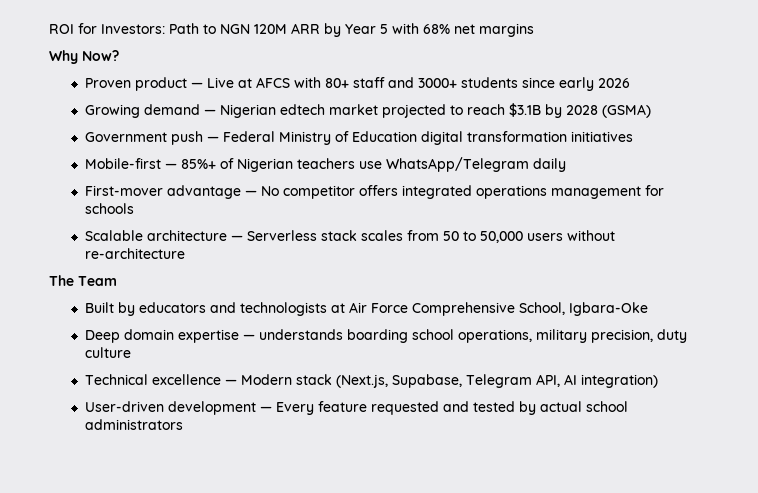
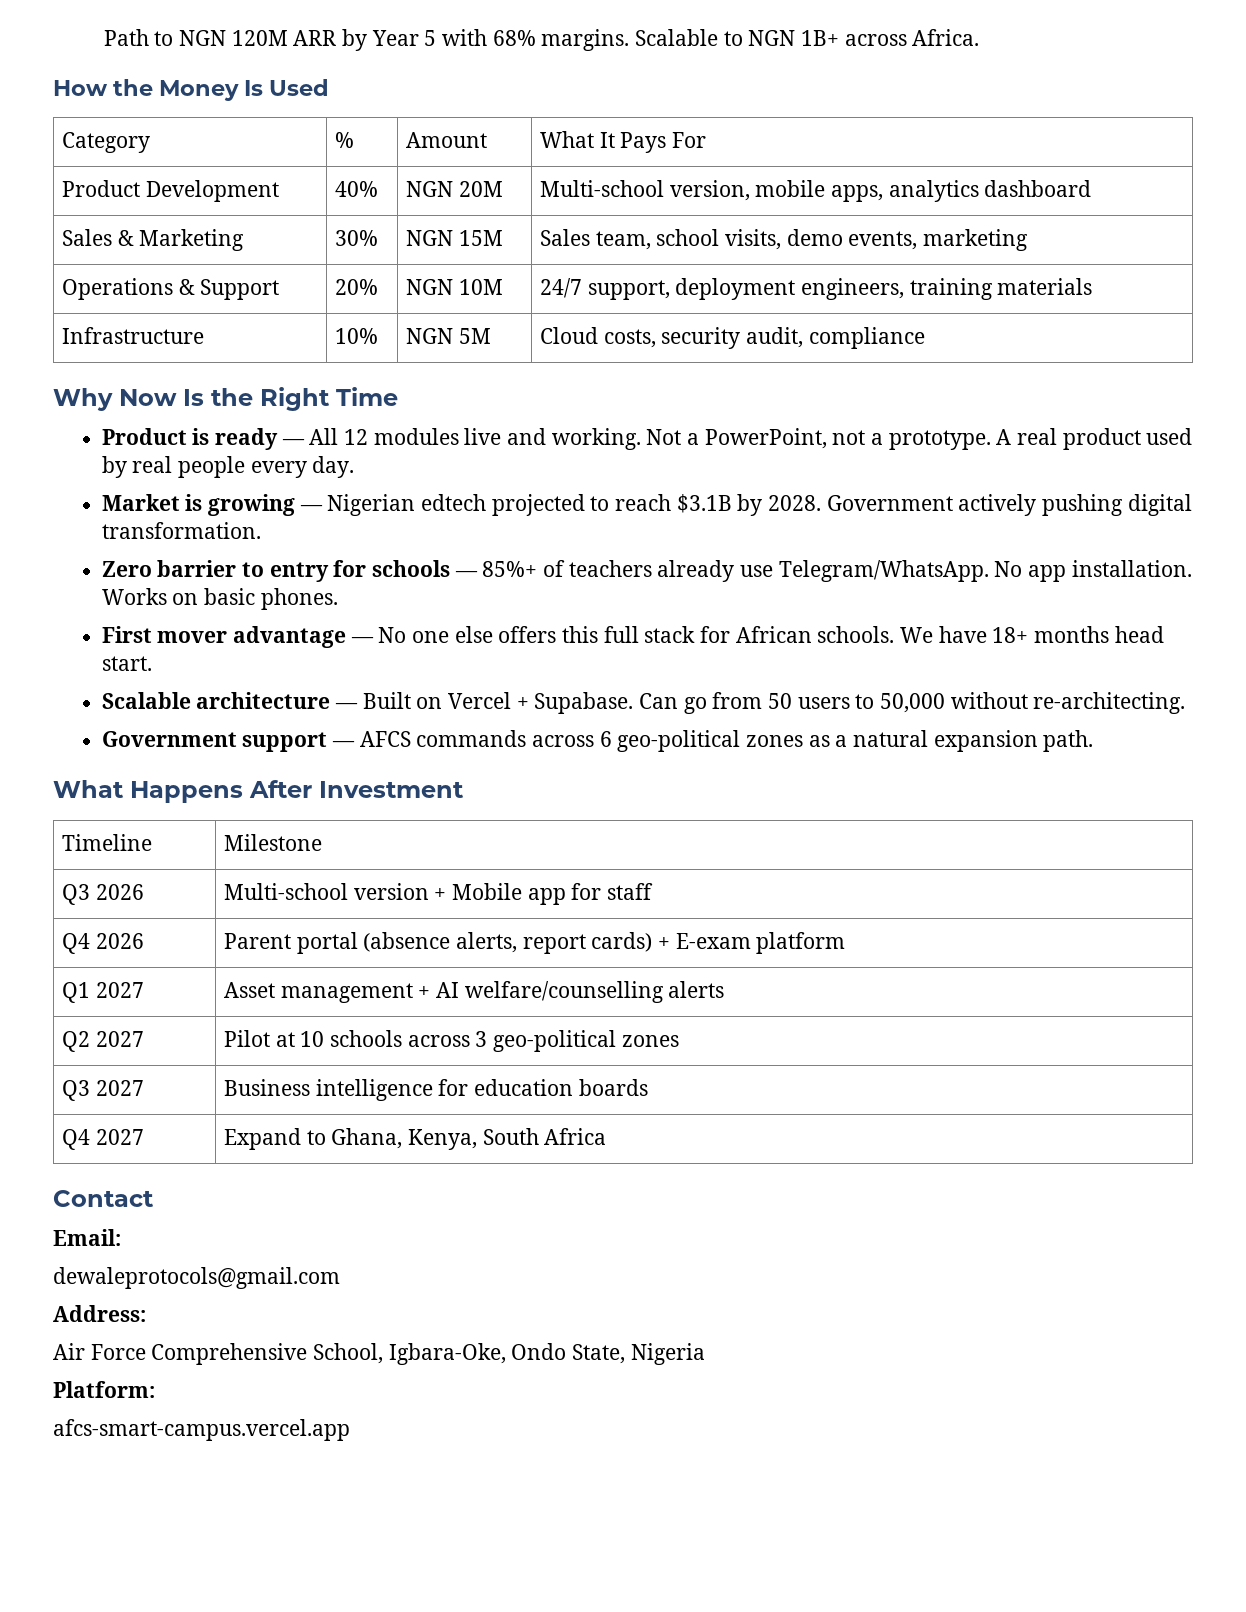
- ROI for Investors: Path to NGN 120M ARR by Year 5 with 68% net margins
- Why Now?
- Proven product — Live at AFCS with 80+ staff and 3000+ students since early 2026
- Growing demand — Nigerian edtech market projected to reach $3.1B by 2028 (GSMA)
- Government push — Federal Ministry of Education digital transformation initiatives
- Mobile-first — 85%+ of Nigerian teachers use WhatsApp/Telegram daily
- First-mover advantage — No competitor offers integrated operations management for schools
- Scalable architecture — Serverless stack scales from 50 to 50,000 users without re-architecture
- The Team
- Built by educators and technologists at Air Force Comprehensive School, Igbara-Oke
- Deep domain expertise — understands boarding school operations, military precision, duty culture
- Technical excellence — Modern stack (Next.js, Supabase, Telegram API, AI integration)
- User-driven development — Every feature requested and tested by actual school administrators
+ Path to NGN 120M ARR by Year 5 with 68% margins. Scalable to NGN 1B+ across Africa.
+ How the Money Is Used
+ Category | % | Amount | What It Pays For
+ Product Development | 40% | NGN 20M | Multi-school version, mobile apps, analytics dashboard
+ Sales & Marketing | 30% | NGN 15M | Sales team, school visits, demo events, marketing
+ Operations & Support | 20% | NGN 10M | 24/7 support, deployment engineers, training materials
+ Infrastructure | 10% | NGN 5M | Cloud costs, security audit, compliance
+ Why Now Is the Right Time
+ Product is ready — All 12 modules live and working. Not a PowerPoint, not a prototype. A real product used by real people every day.
+ Market is growing — Nigerian edtech projected to reach $3.1B by 2028. Government actively pushing digital transformation.
+ Zero barrier to entry for schools — 85%+ of teachers already use Telegram/WhatsApp. No app installation. Works on basic phones.
+ First mover advantage — No one else offers this full stack for African schools. We have 18+ months head start.
+ Scalable architecture — Built on Vercel + Supabase. Can go from 50 users to 50,000 without re-architecting.
+ Government support — AFCS commands across 6 geo-political zones as a natural expansion path.
+ What Happens After Investment
+ Timeline | Milestone
+ Q3 2026 | Multi-school version + Mobile app for staff
+ Q4 2026 | Parent portal (absence alerts, report cards) + E-exam platform
+ Q1 2027 | Asset management + AI welfare/counselling alerts
+ Q2 2027 | Pilot at 10 schools across 3 geo-political zones
+ Q3 2027 | Business intelligence for education boards
+ Q4 2027 | Expand to Ghana, Kenya, South Africa
+ Contact
+ Email:
+ dewaleprotocols@gmail.com
+ Address:
+ Air Force Comprehensive School, Igbara-Oke, Ondo State, Nigeria
+ Platform:
+ afcs-smart-campus.vercel.app

